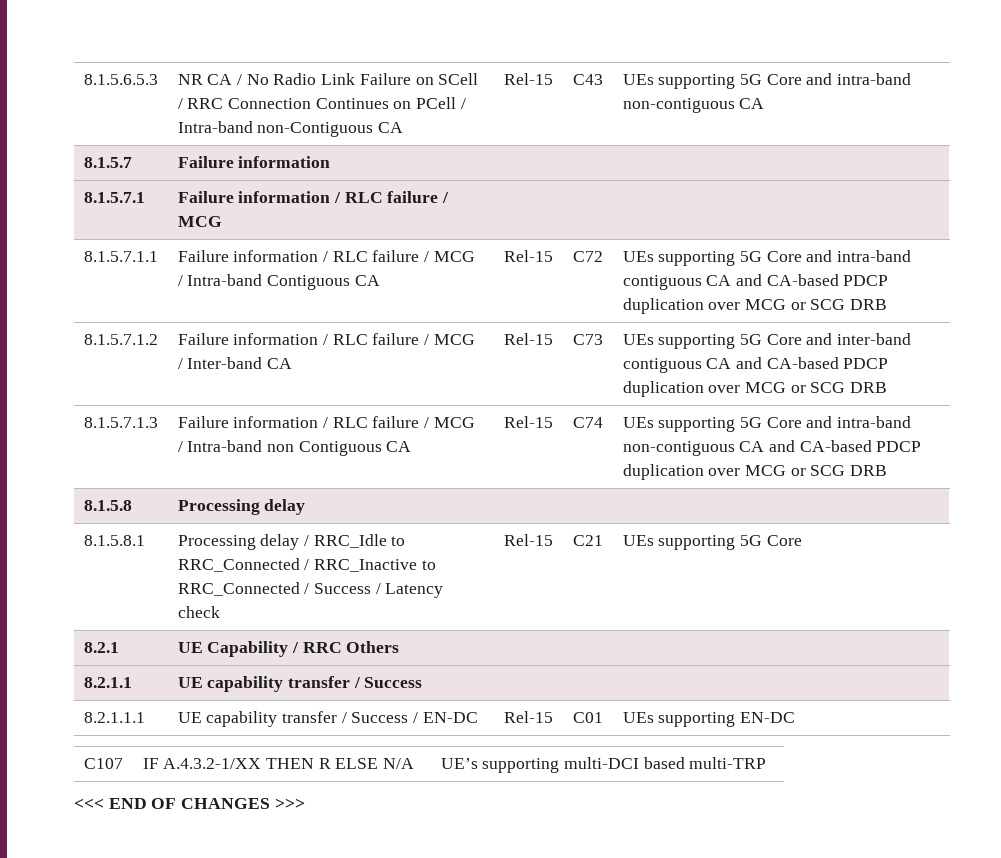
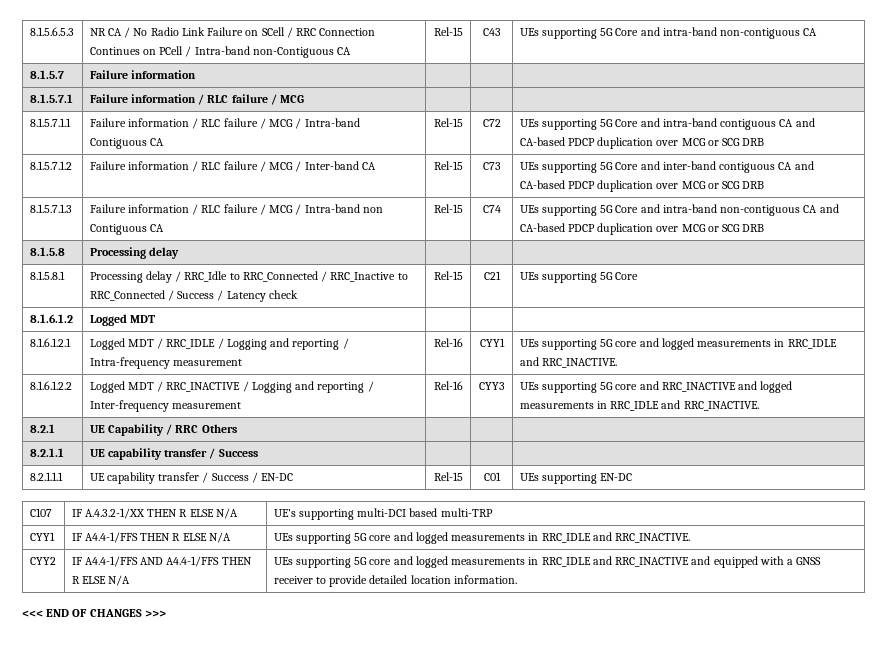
+ 8.1.6.1.2 | Logged MDT | | |
+ 8.1.6.1.2.1 | Logged MDT / RRC_IDLE / Logging and reporting / Intra-frequency measurement | Rel-16 | CYY1 | UEs supporting 5G core and logged measurements in RRC_IDLE and RRC_INACTIVE.
+ 8.1.6.1.2.2 | Logged MDT / RRC_INACTIVE / Logging and reporting / Inter-frequency measurement | Rel-16 | CYY3 | UEs supporting 5G core and RRC_INACTIVE and logged measurements in RRC_IDLE and RRC_INACTIVE.
+ CYY1 | IF A4.4-1/FFS THEN R ELSE N/A | UEs supporting 5G core and logged measurements in RRC_IDLE and RRC_INACTIVE.
+ CYY2 | IF A4.4-1/FFS AND A4.4-1/FFS THEN R ELSE N/A | UEs supporting 5G core and logged measurements in RRC_IDLE and RRC_INACTIVE and equipped with a GNSS receiver to provide detailed location information.

